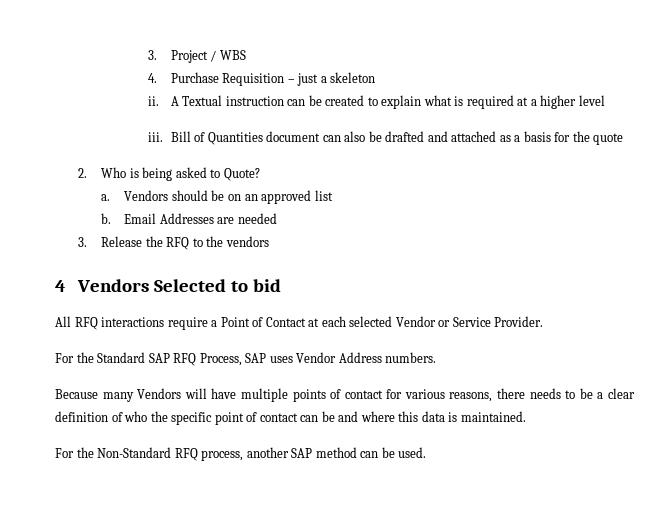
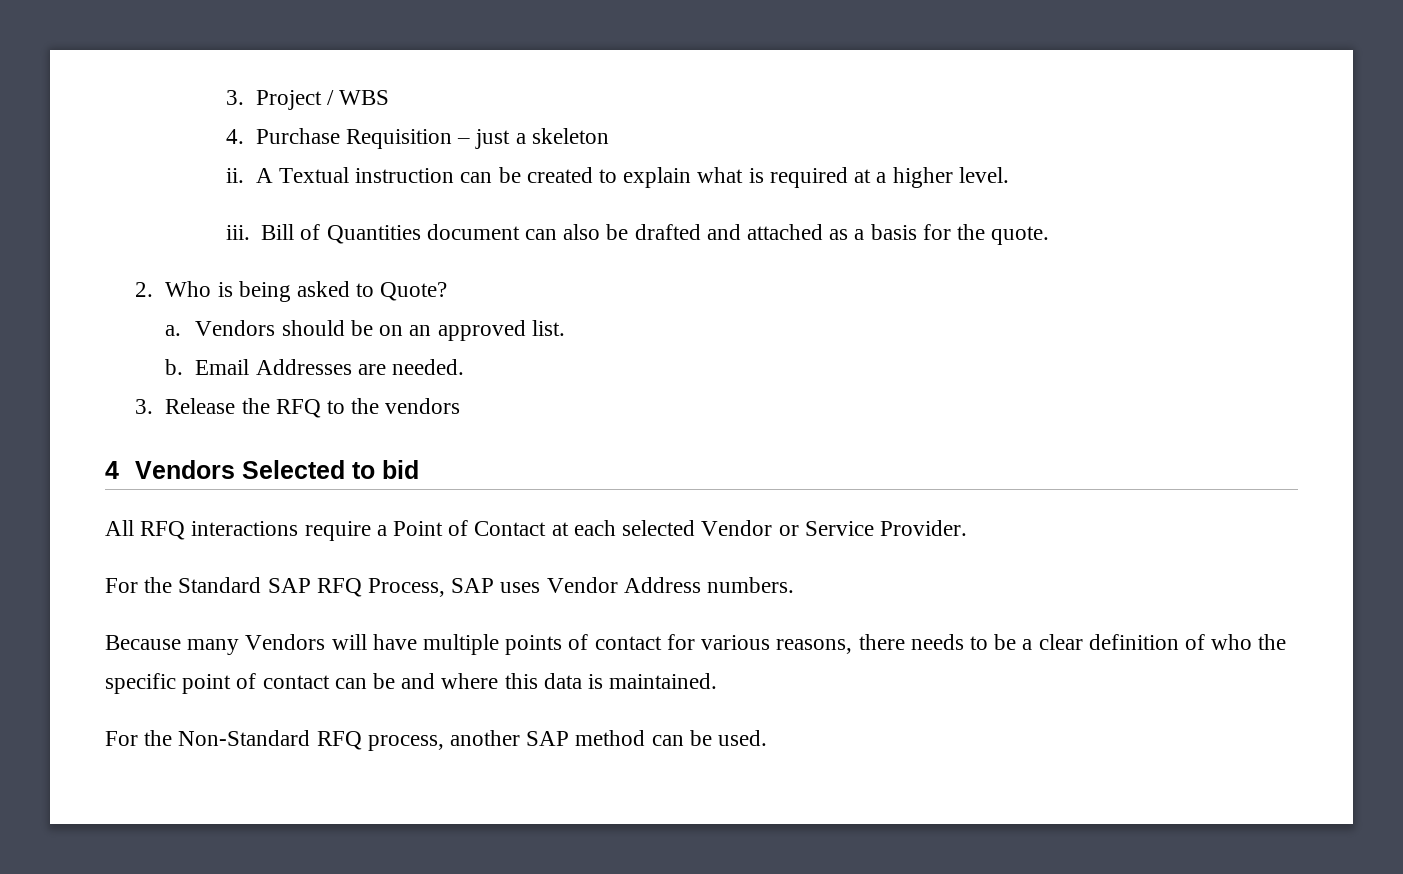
- A Textual instruction can be created to explain what is required at a higher level
+ A Textual instruction can be created to explain what is required at a higher level.
- Bill of Quantities document can also be drafted and attached as a basis for the quote
+ Bill of Quantities document can also be drafted and attached as a basis for the quote.
- Vendors should be on an approved list
+ Vendors should be on an approved list.
- Email Addresses are needed
+ Email Addresses are needed.

